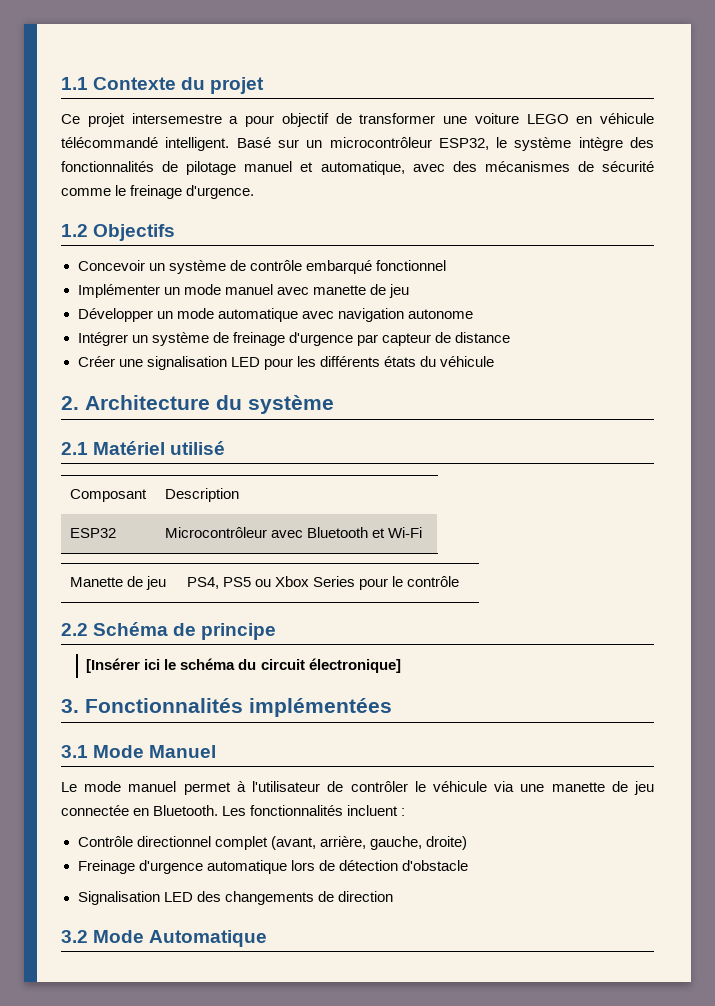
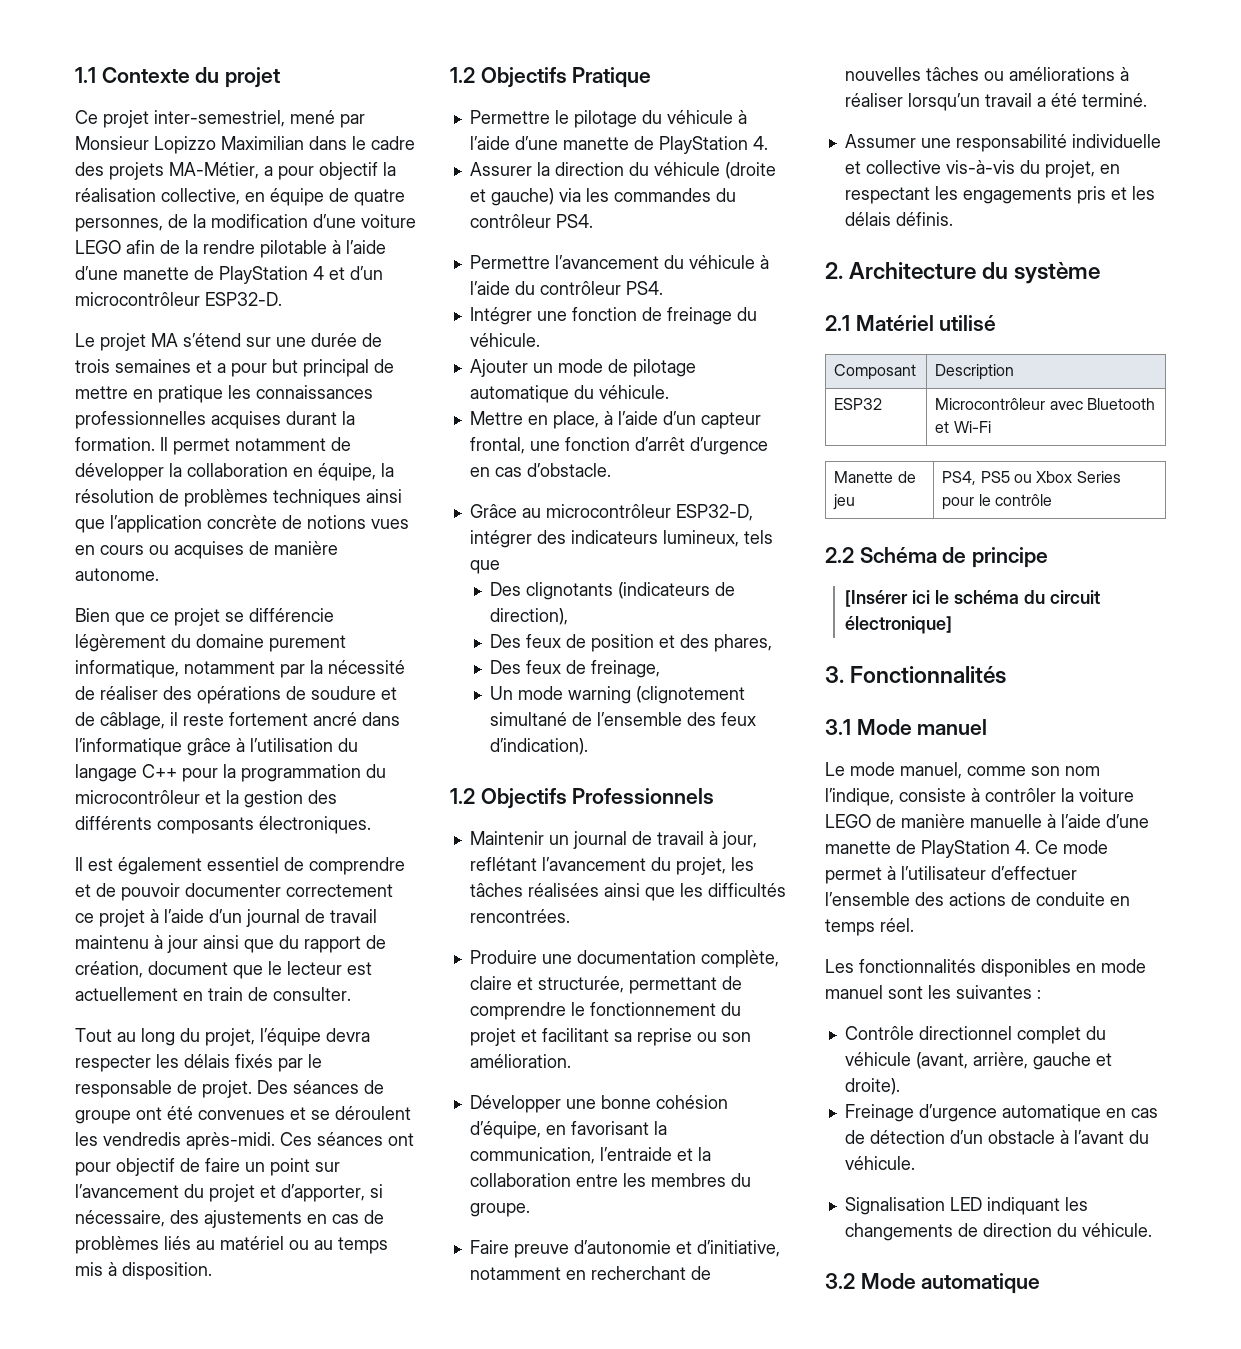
- Ce projet intersemestre a pour objectif de transformer une voiture LEGO en véhicule télécommandé intelligent. Basé sur un microcontrôleur ESP32, le système intègre des fonctionnalités de pilotage manuel et automatique, avec des mécanismes de sécurité comme le freinage d'urgence.
- 1.2 Objectifs
- Concevoir un système de contrôle embarqué fonctionnel
- Implémenter un mode manuel avec manette de jeu
- Développer un mode automatique avec navigation autonome
- Intégrer un système de freinage d'urgence par capteur de distance
- Créer une signalisation LED pour les différents états du véhicule
+ Ce projet inter-semestriel, mené par Monsieur Lopizzo Maximilian dans le cadre des projets MA-Métier, a pour objectif la réalisation collective, en équipe de quatre personnes, de la modification d’une voiture LEGO afin de la rendre pilotable à l’aide d’une manette de PlayStation 4 et d’un microcontrôleur ESP32-D.
+ Le projet MA s’étend sur une durée de trois semaines et a pour but principal de mettre en pratique les connaissances professionnelles acquises durant la formation. Il permet notamment de développer la collaboration en équipe, la résolution de problèmes techniques ainsi que l’application concrète de notions vues en cours ou acquises de manière autonome.
+ Bien que ce projet se différencie légèrement du domaine purement informatique, notamment par la nécessité de réaliser des opérations de soudure et de câblage, il reste fortement ancré dans l’informatique grâce à l’utilisation du langage C++ pour la programmation du microcontrôleur et la gestion des différents composants électroniques.
+ Il est également essentiel de comprendre et de pouvoir documenter correctement ce projet à l’aide d’un journal de travail maintenu à jour ainsi que du rapport de création, document que le lecteur est actuellement en train de consulter.
+ Tout au long du projet, l’équipe devra respecter les délais fixés par le responsable de projet. Des séances de groupe ont été convenues et se déroulent les vendredis après-midi. Ces séances ont pour objectif de faire un point sur l’avancement du projet et d’apporter, si nécessaire, des ajustements en cas de problèmes liés au matériel ou au temps mis à disposition.
+ 1.2 Objectifs Pratique
+ Permettre le pilotage du véhicule à l’aide d’une manette de PlayStation 4.
+ Assurer la direction du véhicule (droite et gauche) via les commandes du contrôleur PS4.
+ Permettre l’avancement du véhicule à l’aide du contrôleur PS4.
+ Intégrer une fonction de freinage du véhicule.
+ Ajouter un mode de pilotage automatique du véhicule.
+ Mettre en place, à l’aide d’un capteur frontal, une fonction d’arrêt d’urgence en cas d’obstacle.
+ Grâce au microcontrôleur ESP32-D, intégrer des indicateurs lumineux, tels que
+ Des clignotants (indicateurs de direction),
+ Des feux de position et des phares,
+ Des feux de freinage,
+ Un mode warning (clignotement simultané de l’ensemble des feux d’indication).
+ 1.2 Objectifs Professionnels
+ Maintenir un journal de travail à jour, reflétant l’avancement du projet, les tâches réalisées ainsi que les difficultés rencontrées.
+ Produire une documentation complète, claire et structurée, permettant de comprendre le fonctionnement du projet et facilitant sa reprise ou son amélioration.
+ Développer une bonne cohésion d’équipe, en favorisant la communication, l’entraide et la collaboration entre les membres du groupe.
+ Faire preuve d’autonomie et d’initiative, notamment en recherchant de nouvelles tâches ou améliorations à réaliser lorsqu’un travail a été terminé.
+ Assumer une responsabilité individuelle et collective vis-à-vis du projet, en respectant les engagements pris et les délais définis.
- 3. Fonctionnalités implémentées
+ 3. Fonctionnalités
- 3.1 Mode Manuel
+ 3.1 Mode manuel
- Le mode manuel permet à l'utilisateur de contrôler le véhicule via une manette de jeu connectée en Bluetooth. Les fonctionnalités incluent :
- Contrôle directionnel complet (avant, arrière, gauche, droite)
- Freinage d'urgence automatique lors de détection d'obstacle
+ Le mode manuel, comme son nom l’indique, consiste à contrôler la voiture LEGO de manière manuelle à l’aide d’une manette de PlayStation 4. Ce mode permet à l’utilisateur d’effectuer l’ensemble des actions de conduite en temps réel.
+ Les fonctionnalités disponibles en mode manuel sont les suivantes :
+ Contrôle directionnel complet du véhicule (avant, arrière, gauche et droite).
+ Freinage d’urgence automatique en cas de détection d’un obstacle à l’avant du véhicule.
- Signalisation LED des changements de direction
+ Signalisation LED indiquant les changements de direction du véhicule.
- 3.2 Mode Automatique
+ 3.2 Mode automatique

